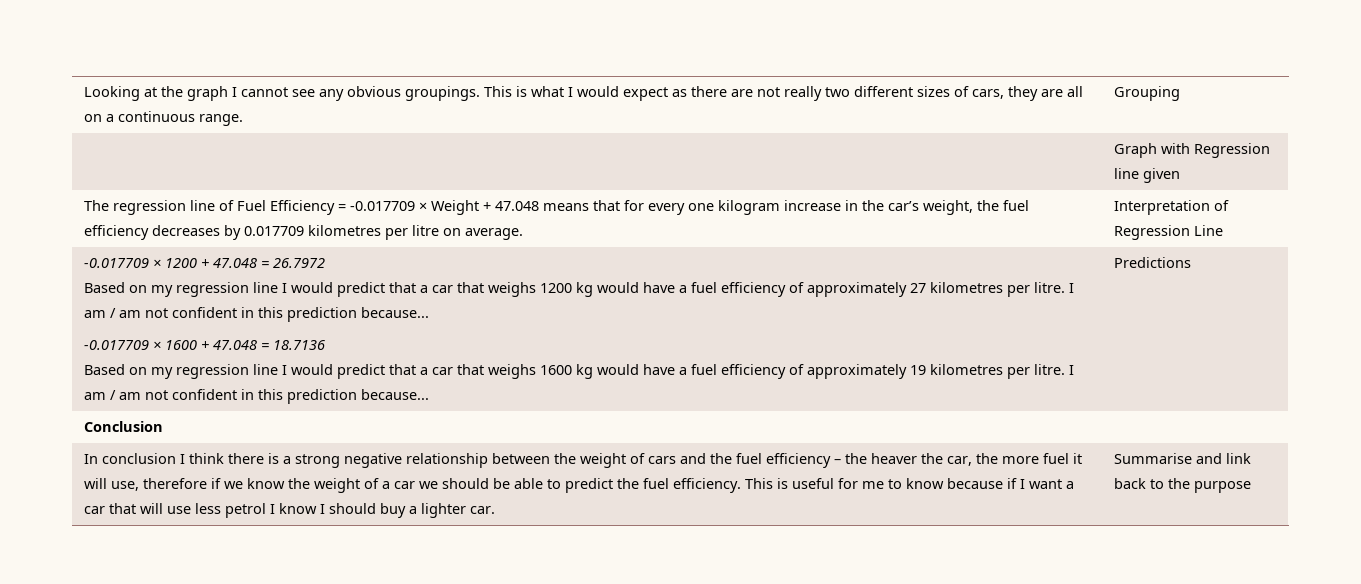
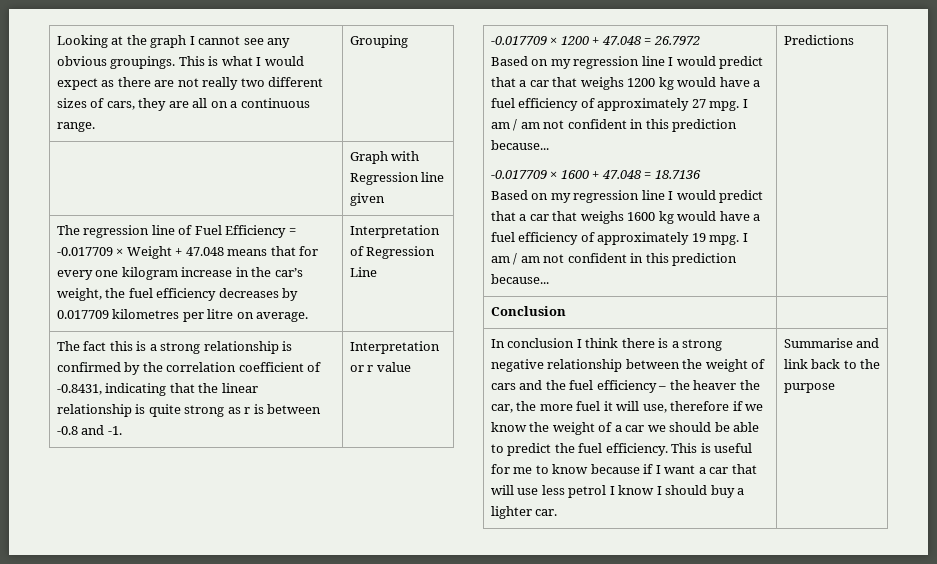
+ The fact this is a strong relationship is confirmed by the correlation coefficient of -0.8431, indicating that the linear relationship is quite strong as r is between -0.8 and -1. | Interpretation or r value
- Based on my regression line I would predict that a car that weighs 1200 kg would have a fuel efficiency of approximately 27 kilometres per litre.
+ Based on my regression line I would predict that a car that weighs 1200 kg would have a fuel efficiency of approximately 27 mpg.
- Based on my regression line I would predict that a car that weighs 1600 kg would have a fuel efficiency of approximately 19 kilometres per litre.
+ Based on my regression line I would predict that a car that weighs 1600 kg would have a fuel efficiency of approximately 19 mpg.

